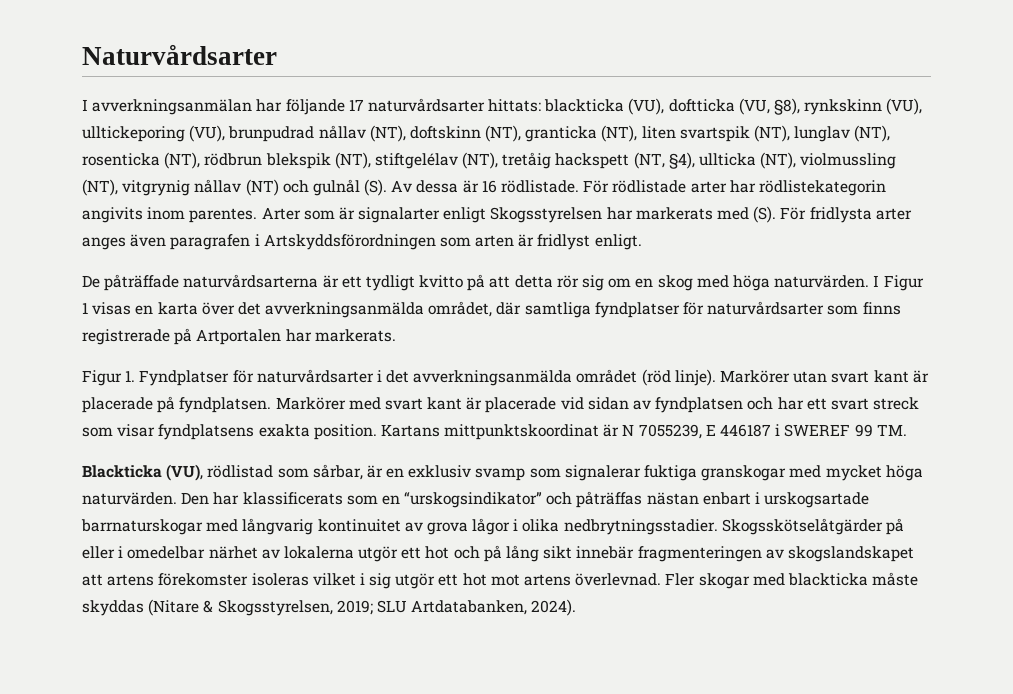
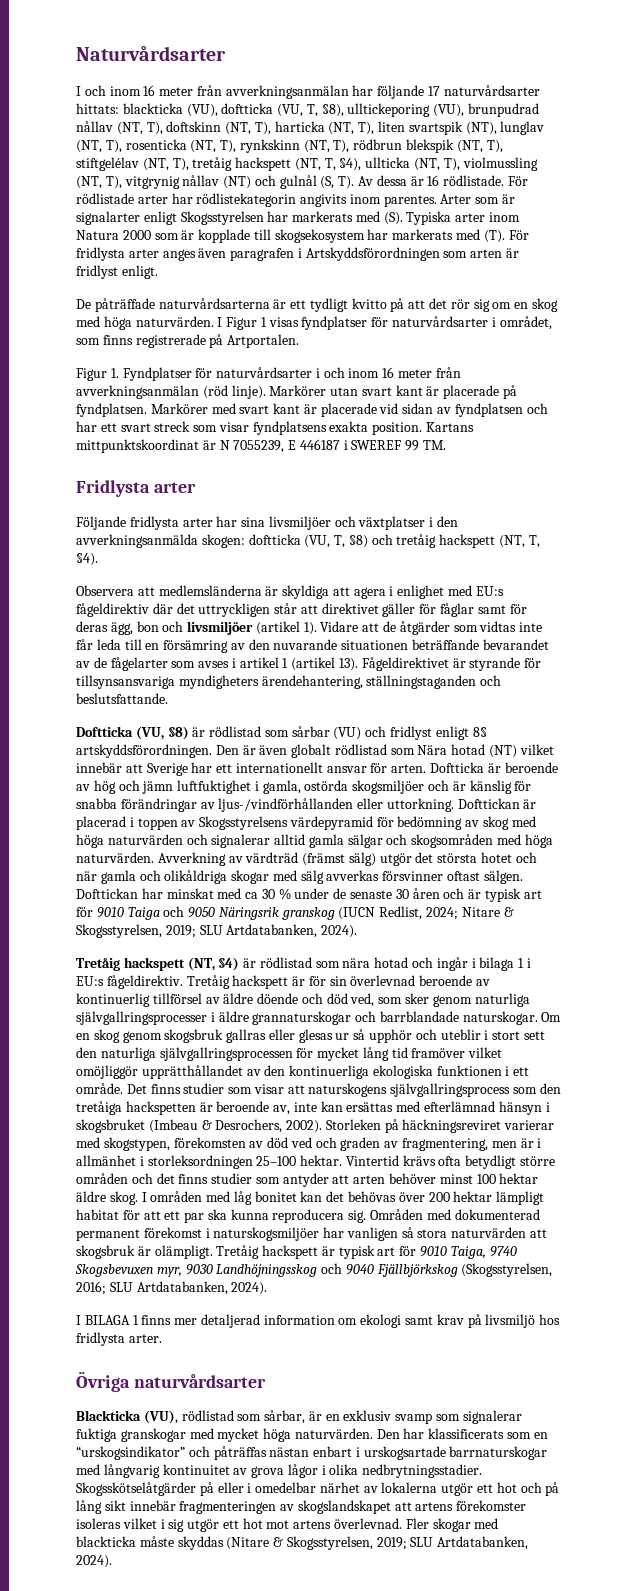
- I avverkningsanmälan har följande 17 naturvårdsarter hittats: blackticka (VU), doftticka (VU, §8), rynkskinn (VU), ulltickeporing (VU), brunpudrad nållav (NT), doftskinn (NT), granticka (NT), liten svartspik (NT), lunglav (NT), rosenticka (NT), rödbrun blekspik (NT), stiftgelélav (NT), tretåig hackspett (NT, §4), ullticka (NT), violmussling (NT), vitgrynig nållav (NT) och gulnål (S). Av dessa är 16 rödlistade.
+ I och inom 16 meter från avverkningsanmälan har följande 17 naturvårdsarter hittats: blackticka (VU), doftticka (VU, T, §8), ulltickeporing (VU), brunpudrad nållav (NT, T), doftskinn (NT, T), harticka (NT, T), liten svartspik (NT), lunglav (NT, T), rosenticka (NT, T), rynkskinn (NT, T), rödbrun blekspik (NT, T), stiftgelélav (NT, T), tretåig hackspett (NT, T, §4), ullticka (NT, T), violmussling (NT, T), vitgrynig nållav (NT) och gulnål (S, T). Av dessa är 16 rödlistade.
- Arter som är signalarter enligt Skogsstyrelsen har markerats med (S). För fridlysta arter anges även paragrafen i Artskyddsförordningen som arten är fridlyst enligt.
+ Arter som är signalarter enligt Skogsstyrelsen har markerats med (S). Typiska arter inom Natura 2000 som är kopplade till skogsekosystem har markerats med (T). För fridlysta arter anges även paragrafen i Artskyddsförordningen som arten är fridlyst enligt.
- De påträffade naturvårdsarterna är ett tydligt kvitto på att detta rör sig om en skog med höga naturvärden.
+ De påträffade naturvårdsarterna är ett tydligt kvitto på att det rör sig om en skog med höga naturvärden.
- I Figur 1 visas en karta över det avverkningsanmälda området, där samtliga fyndplatser för naturvårdsarter som finns registrerade på Artportalen har markerats.
+ I Figur 1 visas fyndplatser för naturvårdsarter i området, som finns registrerade på Artportalen.
- Figur 1. Fyndplatser för naturvårdsarter i det avverkningsanmälda området (röd linje).
+ Figur 1. Fyndplatser för naturvårdsarter i och inom 16 meter från avverkningsanmälan (röd linje).
+ Fridlysta arter
+ Följande fridlysta arter har sina livsmiljöer och växtplatser i den avverkningsanmälda skogen: doftticka (VU, T, §8) och tretåig hackspett (NT, T, §4).
+ Observera att medlemsländerna är skyldiga att agera i enlighet med EU:s fågeldirektiv där det uttryckligen står att direktivet gäller för fåglar samt för deras ägg, bon och livsmiljöer (artikel 1). Vidare att de åtgärder som vidtas inte får leda till en försämring av den nuvarande situationen beträffande bevarandet av de fågelarter som avses i artikel 1 (artikel 13). Fågeldirektivet är styrande för tillsynsansvariga myndigheters ärendehantering, ställningstaganden och beslutsfattande.
+ Doftticka (VU, §8) är rödlistad som sårbar (VU) och fridlyst enligt 8§ artskyddsförordningen. Den är även globalt rödlistad som Nära hotad (NT) vilket innebär att Sverige har ett internationellt ansvar för arten. Doftticka är beroende av hög och jämn luftfuktighet i gamla, ostörda skogsmiljöer och är känslig för snabba förändringar av ljus-/vindförhållanden eller uttorkning. Dofttickan är placerad i toppen av Skogsstyrelsens värdepyramid för bedömning av skog med höga naturvärden och signalerar alltid gamla sälgar och skogsområden med höga naturvärden. Avverkning av värdträd (främst sälg) utgör det största hotet och när gamla och olikåldriga skogar med sälg avverkas försvinner oftast sälgen. Dofttickan har minskat med ca 30 % under de senaste 30 åren och är typisk art för 9010 Taiga och 9050 Näringsrik granskog (IUCN Redlist, 2024; Nitare & Skogsstyrelsen, 2019; SLU Artdatabanken, 2024).
+ Tretåig hackspett (NT, §4) är rödlistad som nära hotad och ingår i bilaga 1 i EU:s fågeldirektiv. Tretåig hackspett är för sin överlevnad beroende av kontinuerlig tillförsel av äldre döende och död ved, som sker genom naturliga självgallringsprocesser i äldre grannaturskogar och barrblandade naturskogar. Om en skog genom skogsbruk gallras eller glesas ur så upphör och uteblir i stort sett den naturliga självgallringsprocessen för mycket lång tid framöver vilket omöjliggör upprätthållandet av den kontinuerliga ekologiska funktionen i ett område. Det finns studier som visar att naturskogens självgallringsprocess som den tretåiga hackspetten är beroende av, inte kan ersättas med efterlämnad hänsyn i skogsbruket (Imbeau & Desrochers, 2002). Storleken på häckningsreviret varierar med skogstypen, förekomsten av död ved och graden av fragmentering, men är i allmänhet i storleksordningen 25–100 hektar. Vintertid krävs ofta betydligt större områden och det finns studier som antyder att arten behöver minst 100 hektar äldre skog. I områden med låg bonitet kan det behövas över 200 hektar lämpligt habitat för att ett par ska kunna reproducera sig. Områden med dokumenterad permanent förekomst i naturskogsmiljöer har vanligen så stora naturvärden att skogsbruk är olämpligt. Tretåig hackspett är typisk art för 9010 Taiga, 9740 Skogsbevuxen myr, 9030 Landhöjningsskog och 9040 Fjällbjörkskog (Skogsstyrelsen, 2016; SLU Artdatabanken, 2024).
+ I BILAGA 1 finns mer detaljerad information om ekologi samt krav på livsmiljö hos fridlysta arter.
+ Övriga naturvårdsarter

